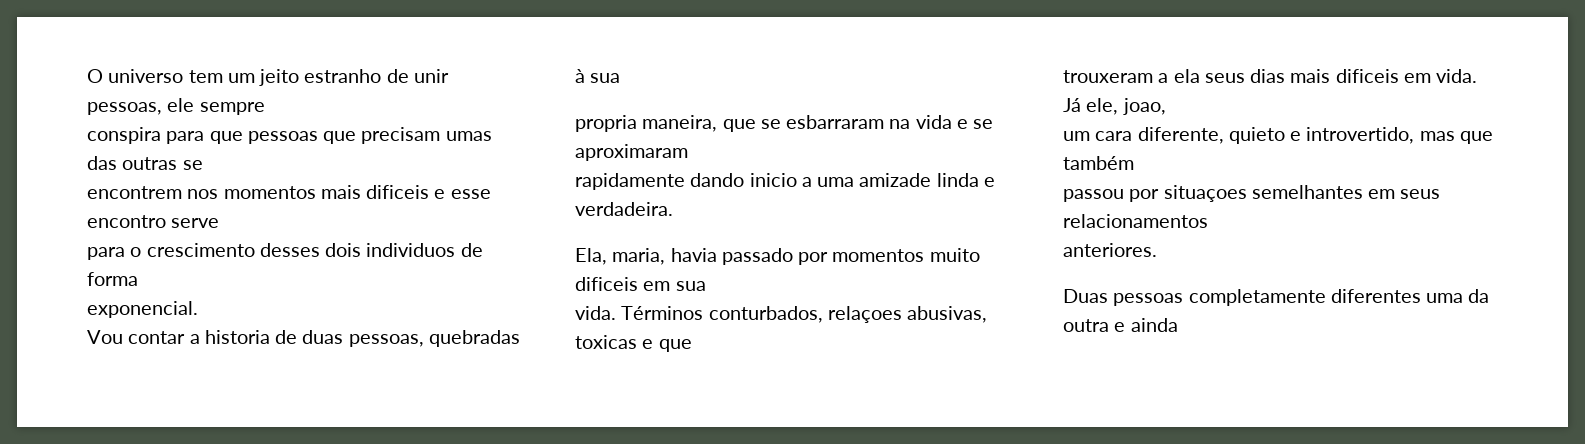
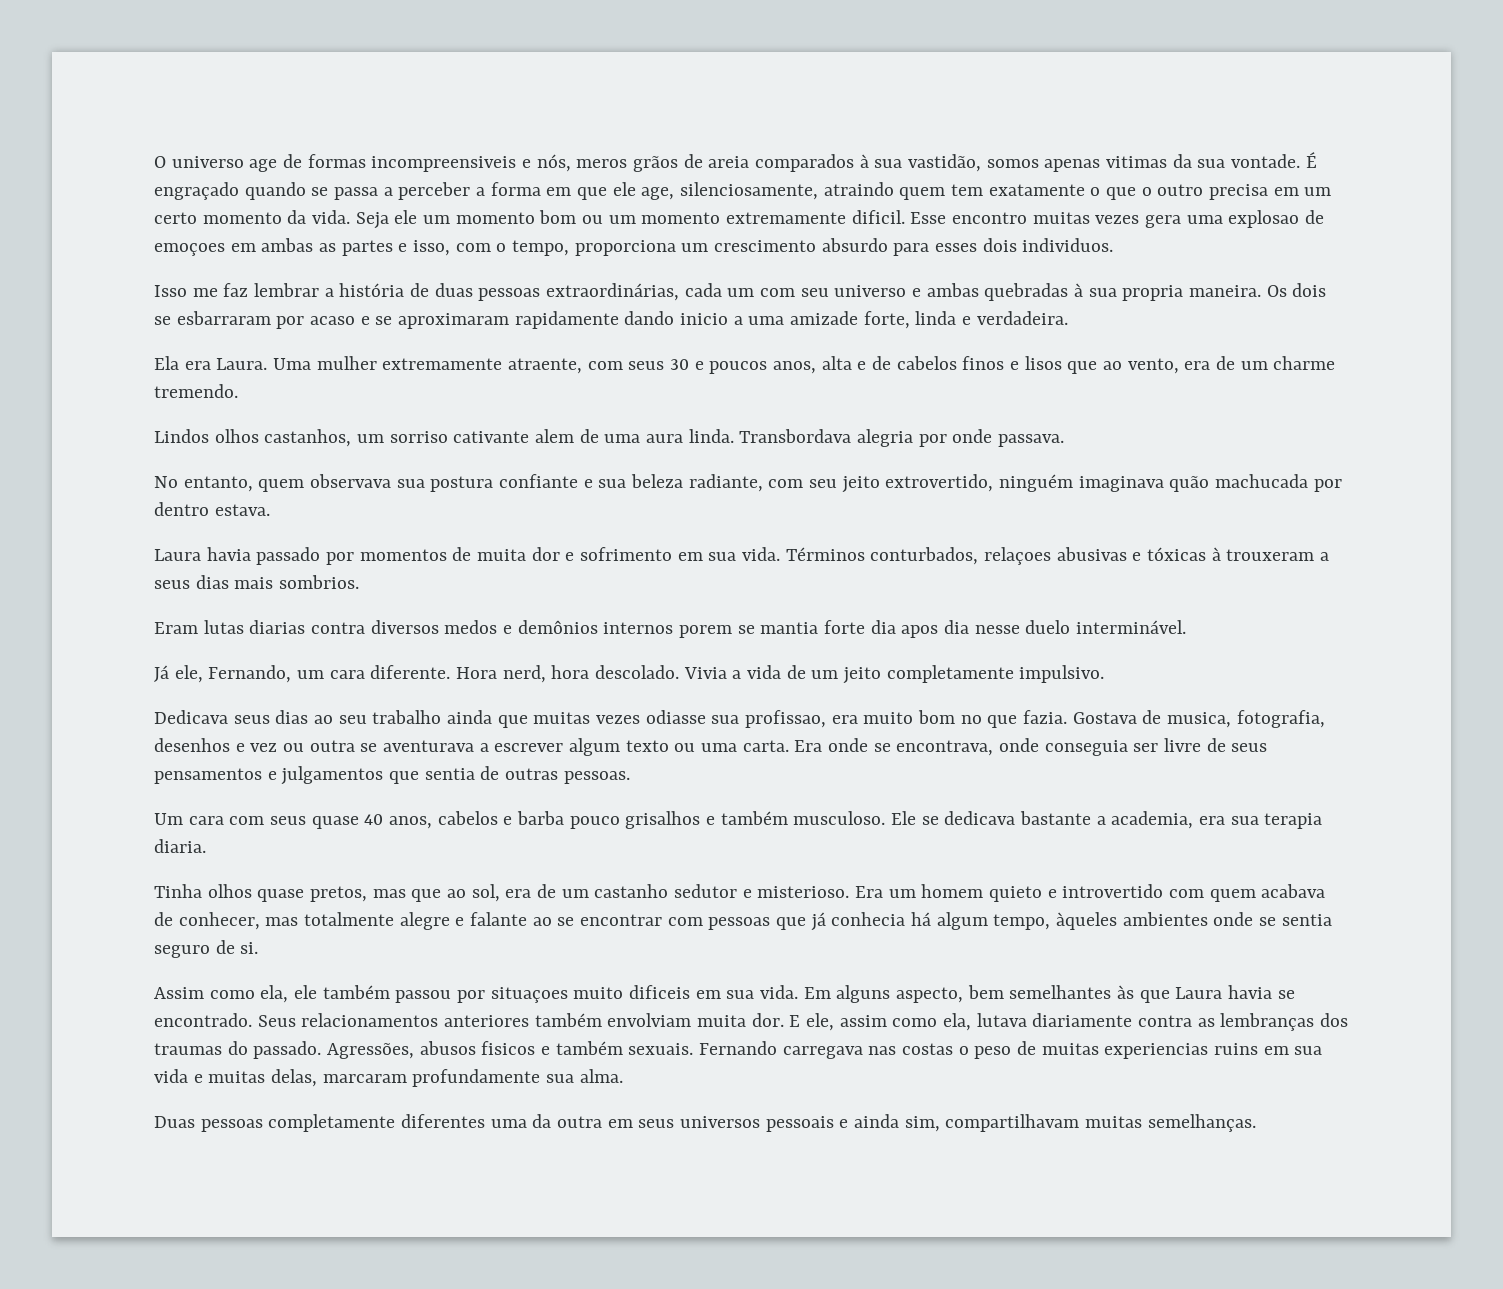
- O universo tem um jeito estranho de unir pessoas, ele sempre
- conspira para que pessoas que precisam umas das outras se
- encontrem nos momentos mais dificeis e esse encontro serve
- para o crescimento desses dois individuos de forma
- exponencial.
- Vou contar a historia de duas pessoas, quebradas à sua
- propria maneira, que se esbarraram na vida e se aproximaram
- rapidamente dando inicio a uma amizade linda e verdadeira.
+ O universo age de formas incompreensiveis e nós, meros grãos de areia comparados à sua vastidão, somos apenas vitimas da sua vontade. É engraçado quando se passa a perceber a forma em que ele age, silenciosamente, atraindo quem tem exatamente o que o outro precisa em um certo momento da vida. Seja ele um momento bom ou um momento extremamente dificil. Esse encontro muitas vezes gera uma explosao de emoçoes em ambas as partes e isso, com o tempo, proporciona um crescimento absurdo para esses dois individuos.
+ Isso me faz lembrar a história de duas pessoas extraordinárias, cada um com seu universo e ambas quebradas à sua propria maneira. Os dois se esbarraram por acaso e se aproximaram rapidamente dando inicio a uma amizade forte, linda e verdadeira.
- Ela, maria, havia passado por momentos muito dificeis em sua
- vida. Términos conturbados, relaçoes abusivas, toxicas e que
- trouxeram a ela seus dias mais dificeis em vida. Já ele, joao,
- um cara diferente, quieto e introvertido, mas que também
- passou por situaçoes semelhantes em seus relacionamentos
- anteriores.
+ Ela era Laura. Uma mulher extremamente atraente, com seus 30 e poucos anos, alta e de cabelos finos e lisos que ao vento, era de um charme tremendo.
+ Lindos olhos castanhos, um sorriso cativante alem de uma aura linda. Transbordava alegria por onde passava.
+ No entanto, quem observava sua postura confiante e sua beleza radiante, com seu jeito extrovertido, ninguém imaginava quão machucada por dentro estava.
+ Laura havia passado por momentos de muita dor e sofrimento em sua vida. Términos conturbados, relaçoes abusivas e tóxicas à trouxeram a seus dias mais sombrios.
+ Eram lutas diarias contra diversos medos e demônios internos porem se mantia forte dia apos dia nesse duelo interminável.
+ Já ele, Fernando, um cara diferente. Hora nerd, hora descolado. Vivia a vida de um jeito completamente impulsivo.
+ Dedicava seus dias ao seu trabalho ainda que muitas vezes odiasse sua profissao, era muito bom no que fazia. Gostava de musica, fotografia, desenhos e vez ou outra se aventurava a escrever algum texto ou uma carta. Era onde se encontrava, onde conseguia ser livre de seus pensamentos e julgamentos que sentia de outras pessoas.
+ Um cara com seus quase 40 anos, cabelos e barba pouco grisalhos e também musculoso. Ele se dedicava bastante a academia, era sua terapia diaria.
+ Tinha olhos quase pretos, mas que ao sol, era de um castanho sedutor e misterioso. Era um homem quieto e introvertido com quem acabava de conhecer, mas totalmente alegre e falante ao se encontrar com pessoas que já conhecia há algum tempo, àqueles ambientes onde se sentia seguro de si.
+ Assim como ela, ele também passou por situaçoes muito dificeis em sua vida. Em alguns aspecto, bem semelhantes às que Laura havia se encontrado. Seus relacionamentos anteriores também envolviam muita dor. E ele, assim como ela, lutava diariamente contra as lembranças dos traumas do passado. Agressões, abusos fisicos e também sexuais. Fernando carregava nas costas o peso de muitas experiencias ruins em sua vida e muitas delas, marcaram profundamente sua alma.
- Duas pessoas completamente diferentes uma da outra e ainda
+ Duas pessoas completamente diferentes uma da outra em seus universos pessoais e ainda sim, compartilhavam muitas semelhanças.

